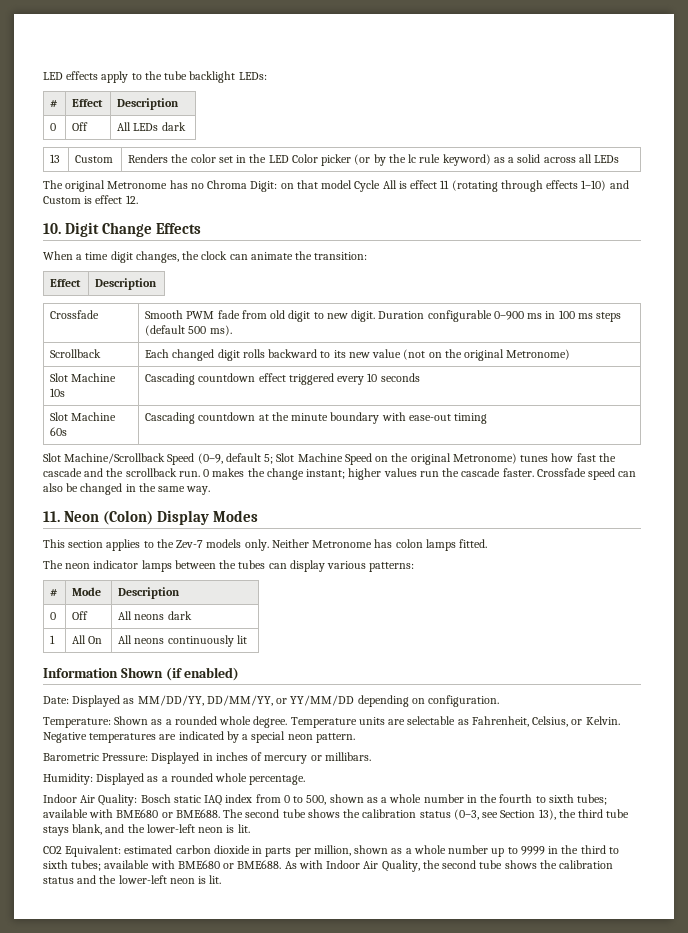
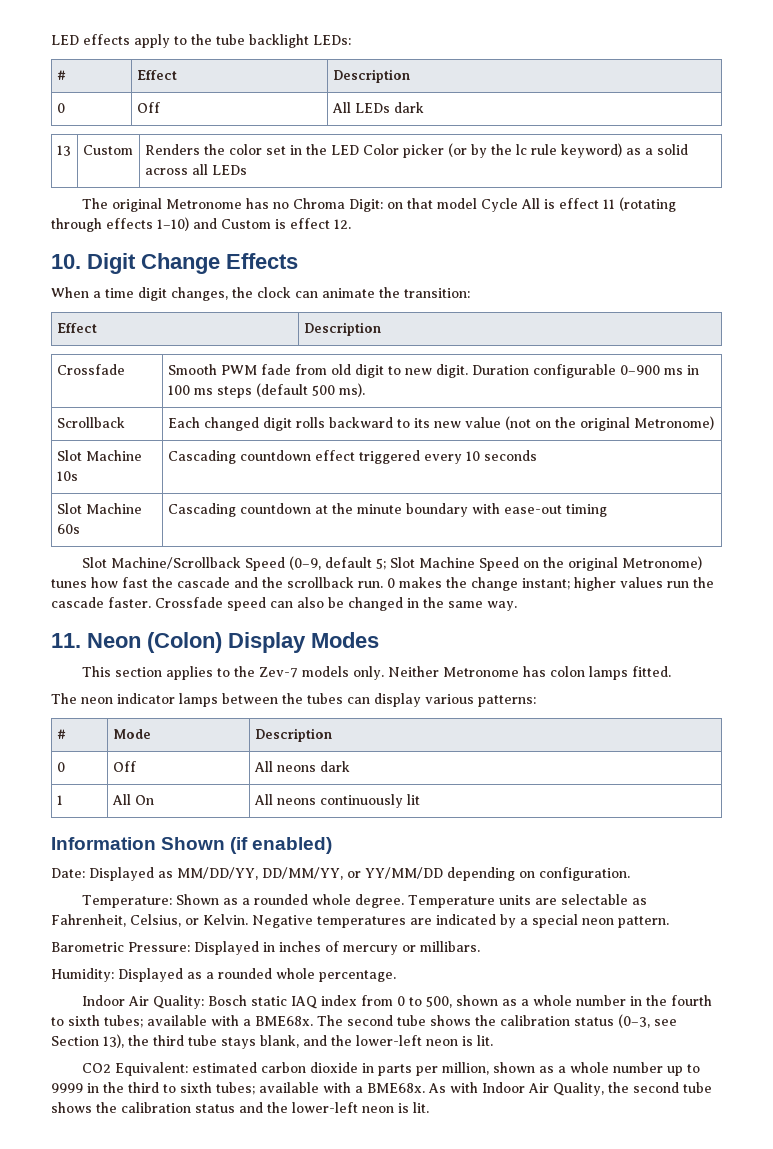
- Indoor Air Quality: Bosch static IAQ index from 0 to 500, shown as a whole number in the fourth to sixth tubes; available with BME680 or BME688.
+ Indoor Air Quality: Bosch static IAQ index from 0 to 500, shown as a whole number in the fourth to sixth tubes; available with a BME68x.
- CO2 Equivalent: estimated carbon dioxide in parts per million, shown as a whole number up to 9999 in the third to sixth tubes; available with BME680 or BME688.
+ CO2 Equivalent: estimated carbon dioxide in parts per million, shown as a whole number up to 9999 in the third to sixth tubes; available with a BME68x.

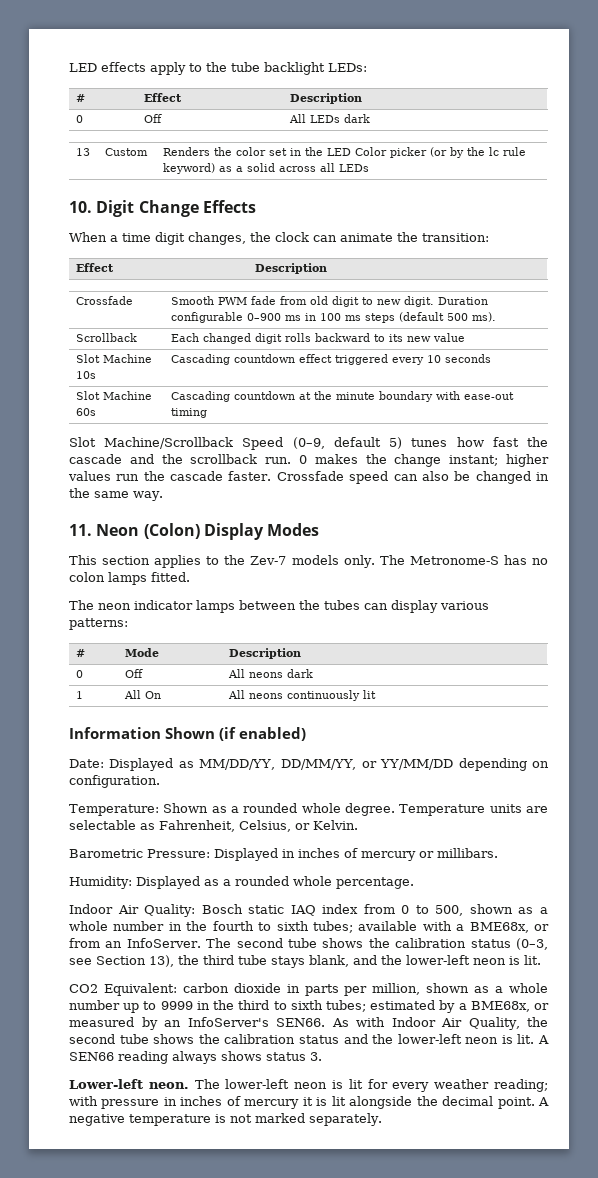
- The original Metronome has no Chroma Digit: on that model Cycle All is effect 11 (rotating through effects 1–10) and Custom is effect 12.
- Scrollback | Each changed digit rolls backward to its new value (not on the original Metronome)
+ Scrollback | Each changed digit rolls backward to its new value
- Slot Machine/Scrollback Speed (0–9, default 5; Slot Machine Speed on the original Metronome) tunes how fast the cascade and the scrollback run.
+ Slot Machine/Scrollback Speed (0–9, default 5) tunes how fast the cascade and the scrollback run.
- Neither Metronome has colon lamps fitted.
+ The Metronome-S has no colon lamps fitted.
- Negative temperatures are indicated by a special neon pattern.
- Indoor Air Quality: Bosch static IAQ index from 0 to 500, shown as a whole number in the fourth to sixth tubes; available with a BME68x.
+ Indoor Air Quality: Bosch static IAQ index from 0 to 500, shown as a whole number in the fourth to sixth tubes; available with a BME68x, or from an InfoServer.
- CO2 Equivalent: estimated carbon dioxide in parts per million, shown as a whole number up to 9999 in the third to sixth tubes; available with a BME68x.
+ CO2 Equivalent: carbon dioxide in parts per million, shown as a whole number up to 9999 in the third to sixth tubes; estimated by a BME68x, or measured by an InfoServer's SEN66.
+ A SEN66 reading always shows status 3.
+ Lower-left neon. The lower-left neon is lit for every weather reading; with pressure in inches of mercury it is lit alongside the decimal point. A negative temperature is not marked separately.

